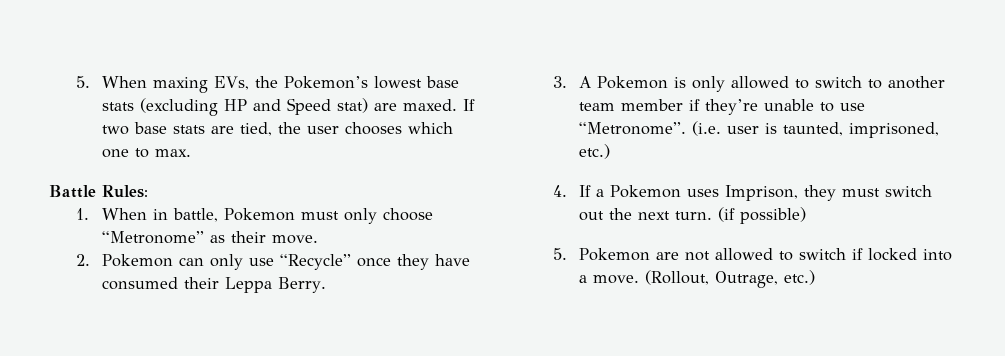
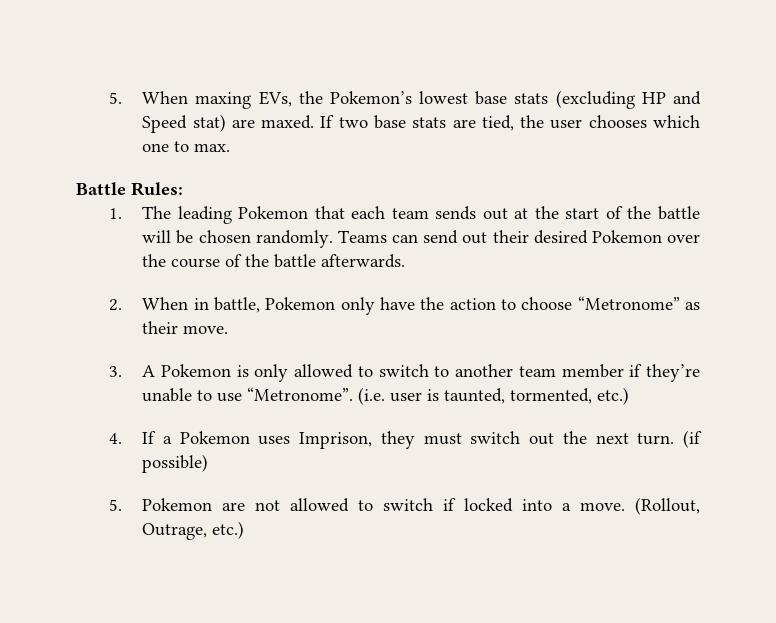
- 1. When in battle, Pokemon must only choose “Metronome” as their move.
+ 1. The leading Pokemon that each team sends out at the start of the battle will be chosen randomly. Teams can send out their desired Pokemon over the course of the battle afterwards.
+ 2. When in battle, Pokemon only have the action to choose “Metronome” as their move.
- 2. Pokemon can only use “Recycle” once they have consumed their Leppa Berry.
- (i.e. user is taunted, imprisoned, etc.)
+ (i.e. user is taunted, tormented, etc.)

